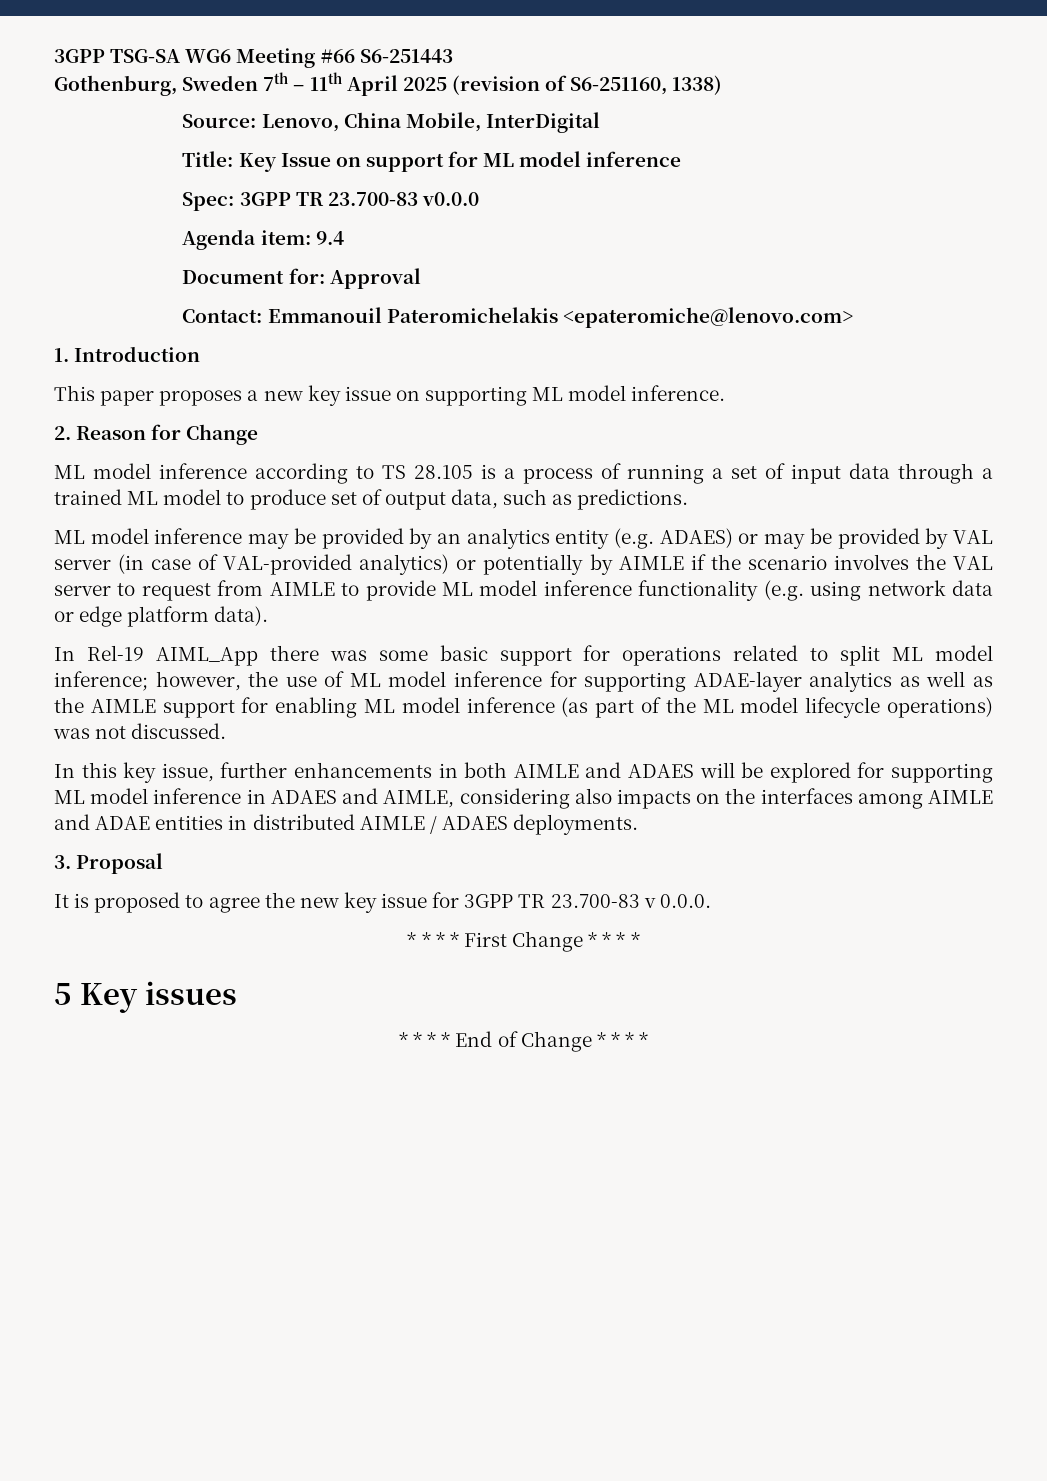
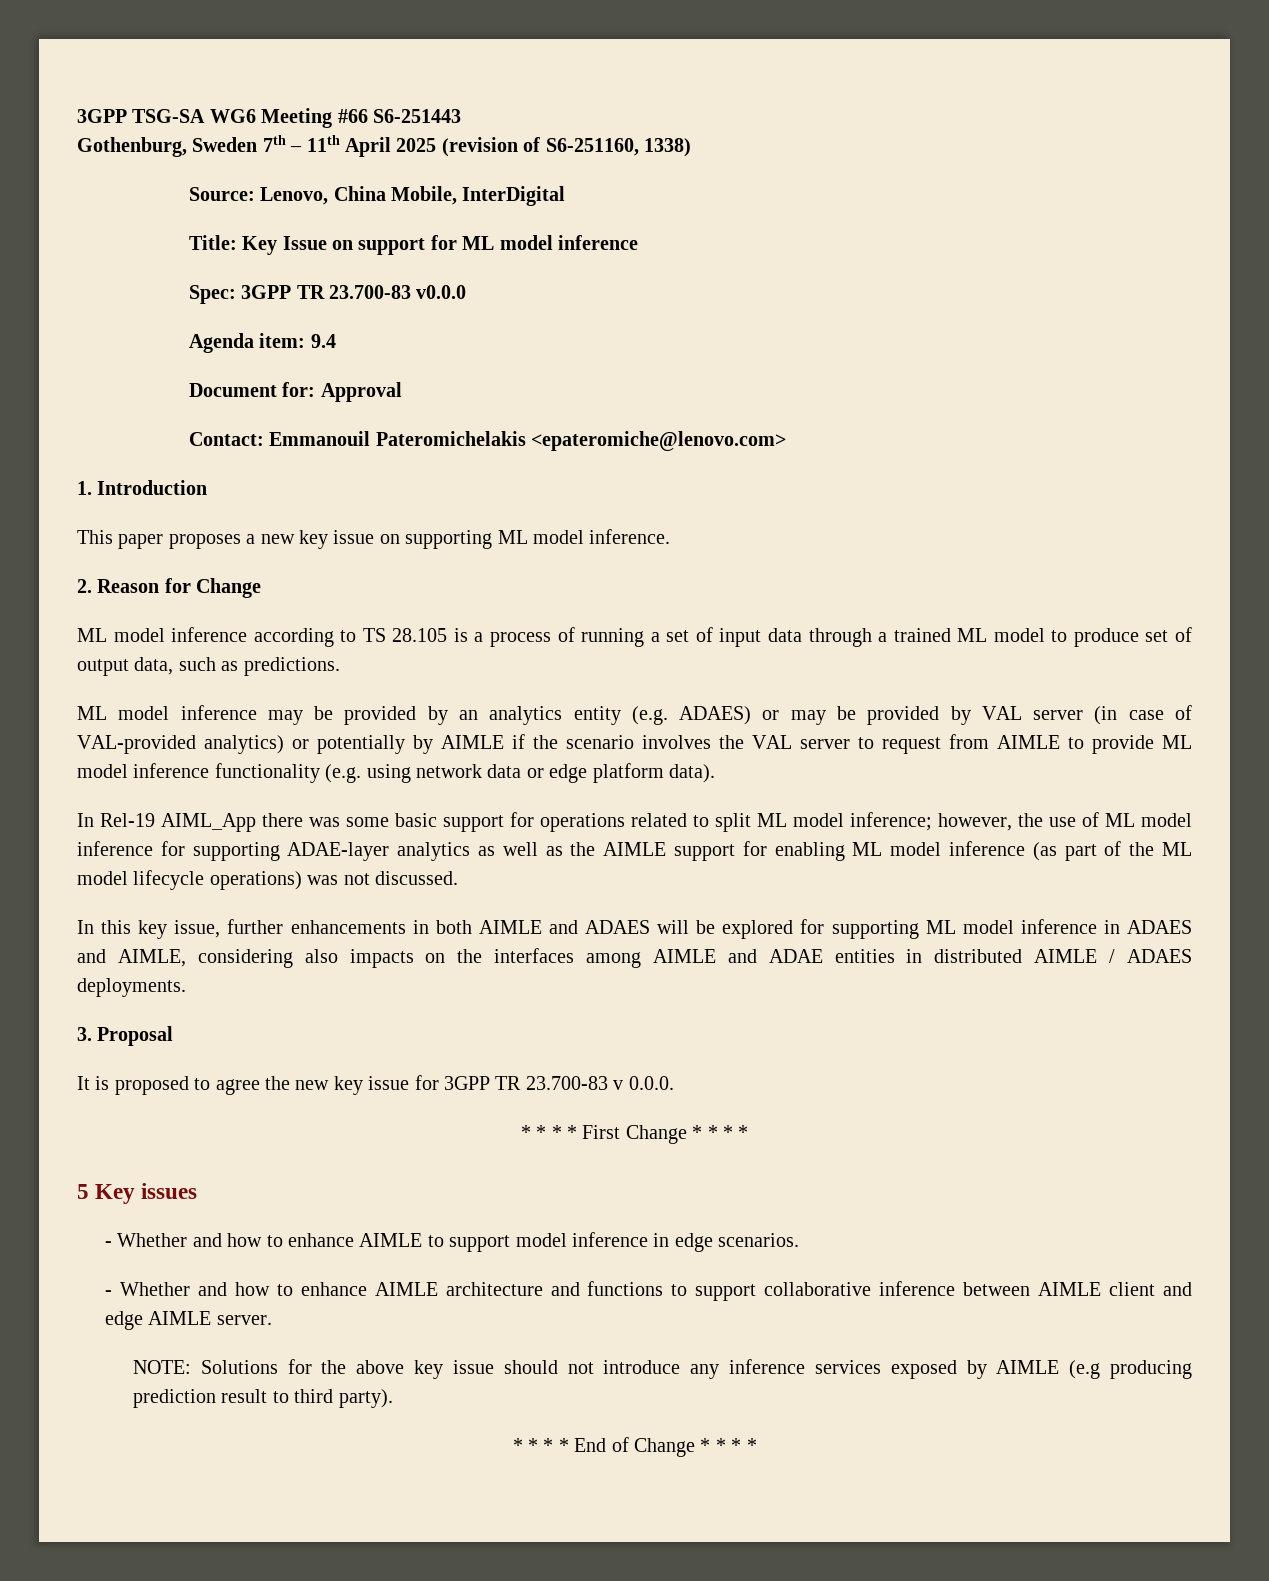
+ - Whether and how to enhance AIMLE to support model inference in edge scenarios.
+ - Whether and how to enhance AIMLE architecture and functions to support collaborative inference between AIMLE client and edge AIMLE server.
+ NOTE: Solutions for the above key issue should not introduce any inference services exposed by AIMLE (e.g producing prediction result to third party).

